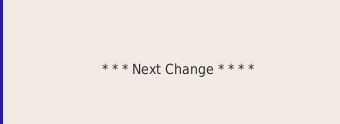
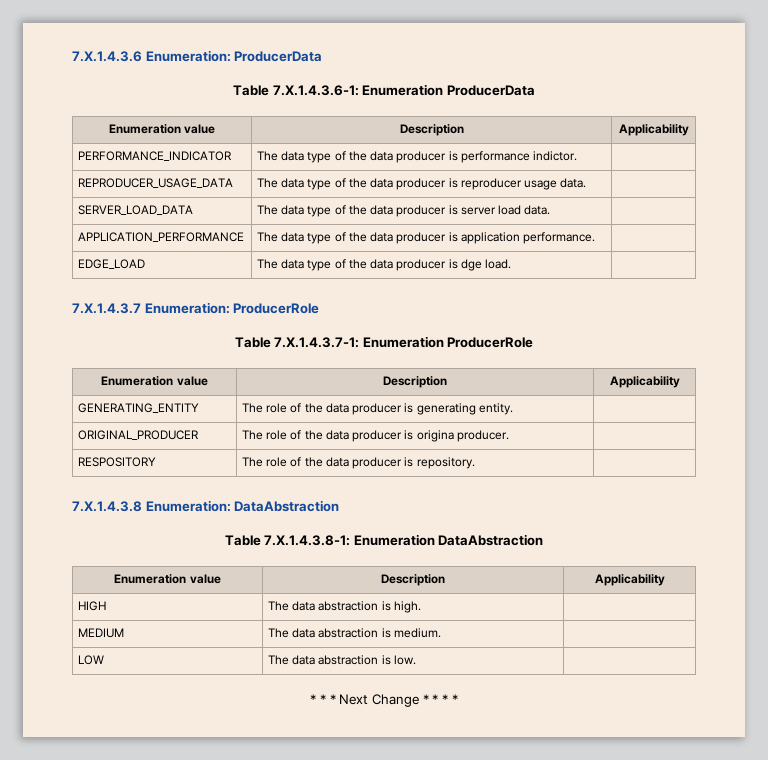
+ 7.X.1.4.3.6 Enumeration: ProducerData
+ Table 7.X.1.4.3.6-1: Enumeration ProducerData
+ Enumeration value | Description | Applicability
+ PERFORMANCE_INDICATOR | The data type of the data producer is performance indictor. |
+ REPRODUCER_USAGE_DATA | The data type of the data producer is reproducer usage data. |
+ SERVER_LOAD_DATA | The data type of the data producer is server load data. |
+ APPLICATION_PERFORMANCE | The data type of the data producer is application performance. |
+ EDGE_LOAD | The data type of the data producer is dge load. |
+ 7.X.1.4.3.7 Enumeration: ProducerRole
+ Table 7.X.1.4.3.7-1: Enumeration ProducerRole
+ Enumeration value | Description | Applicability
+ GENERATING_ENTITY | The role of the data producer is generating entity. |
+ ORIGINAL_PRODUCER | The role of the data producer is origina producer. |
+ RESPOSITORY | The role of the data producer is repository. |
+ 7.X.1.4.3.8 Enumeration: DataAbstraction
+ Table 7.X.1.4.3.8-1: Enumeration DataAbstraction
+ Enumeration value | Description | Applicability
+ HIGH | The data abstraction is high. |
+ MEDIUM | The data abstraction is medium. |
+ LOW | The data abstraction is low. |

